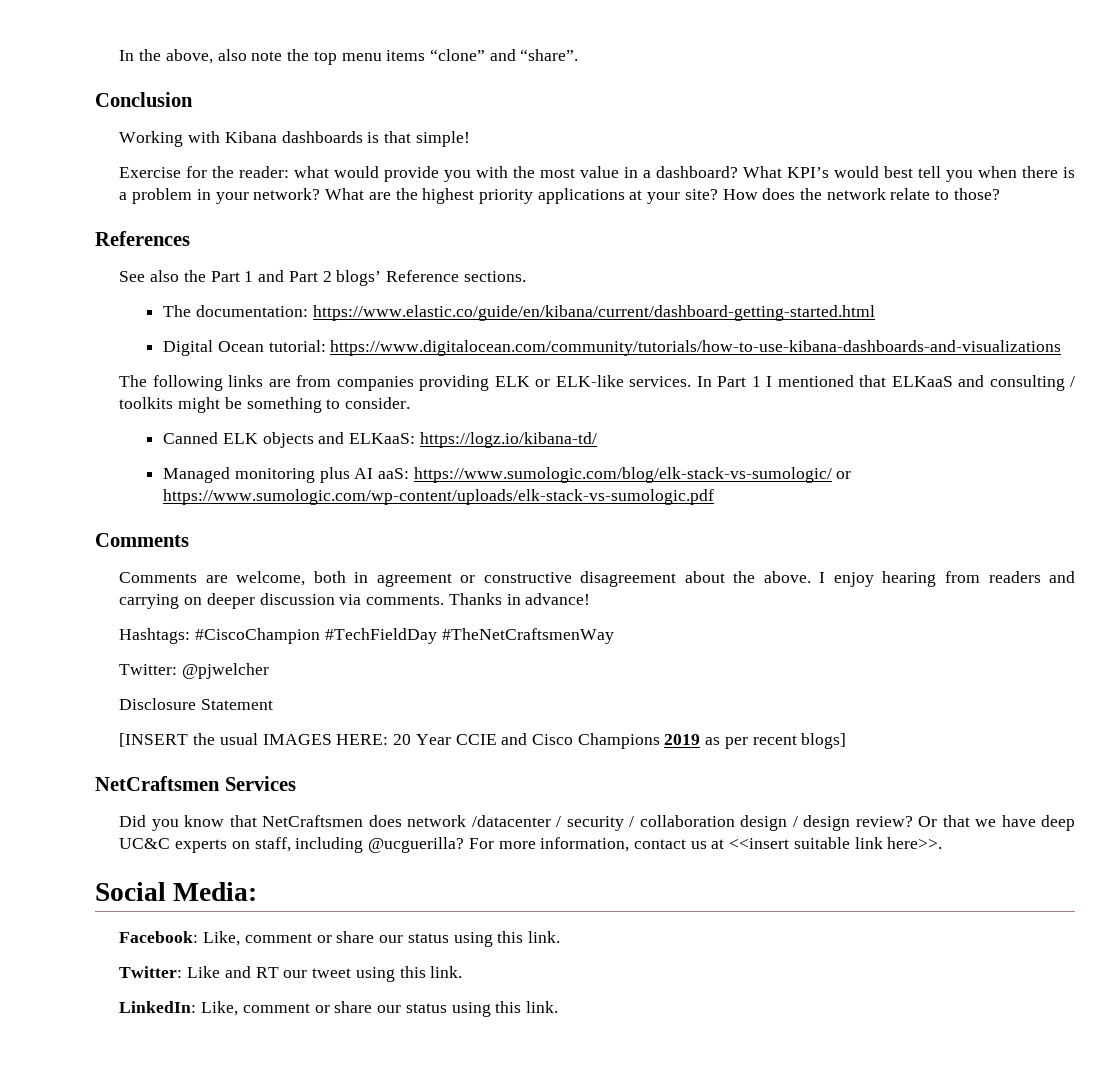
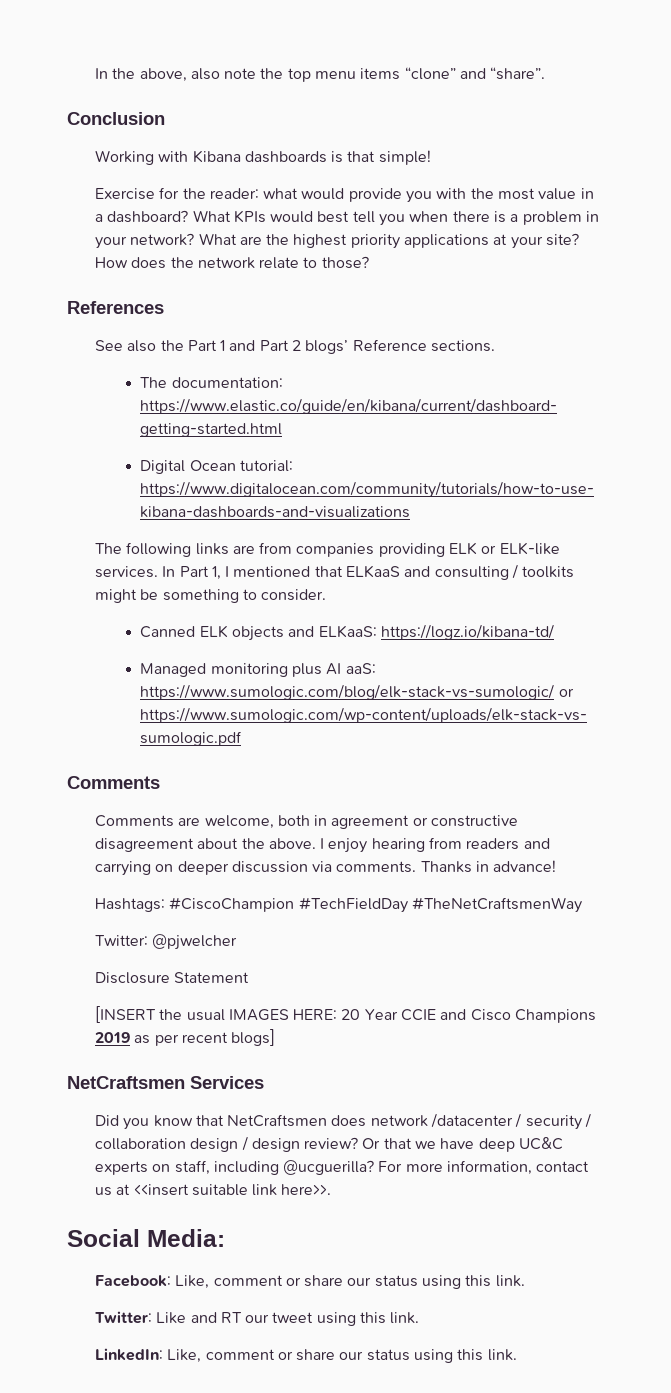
- What KPI’s would best tell you when there is a problem in your network?
+ What KPIs would best tell you when there is a problem in your network?
- In Part 1 I mentioned that ELKaaS and consulting / toolkits might be something to consider.
+ In Part 1, I mentioned that ELKaaS and consulting / toolkits might be something to consider.

